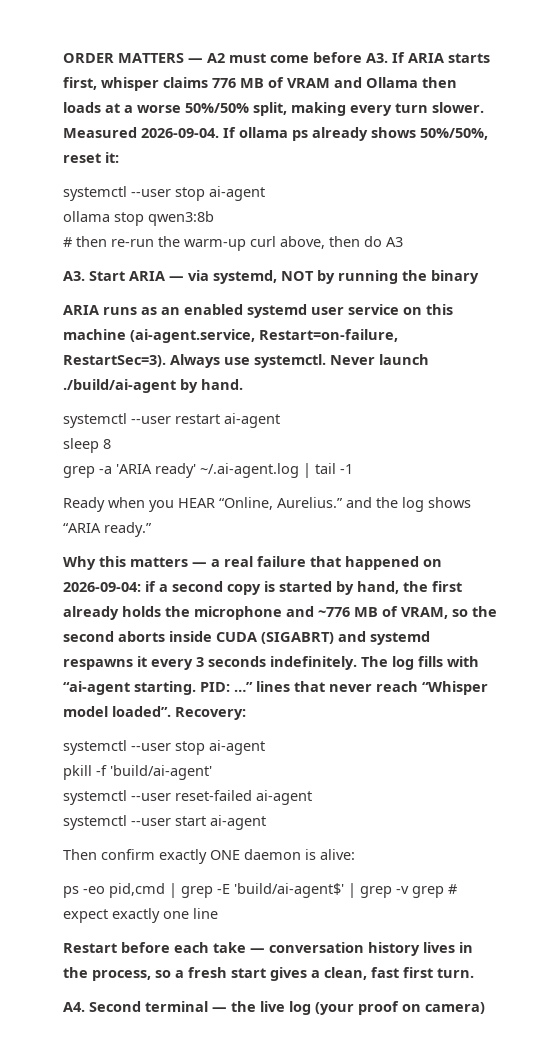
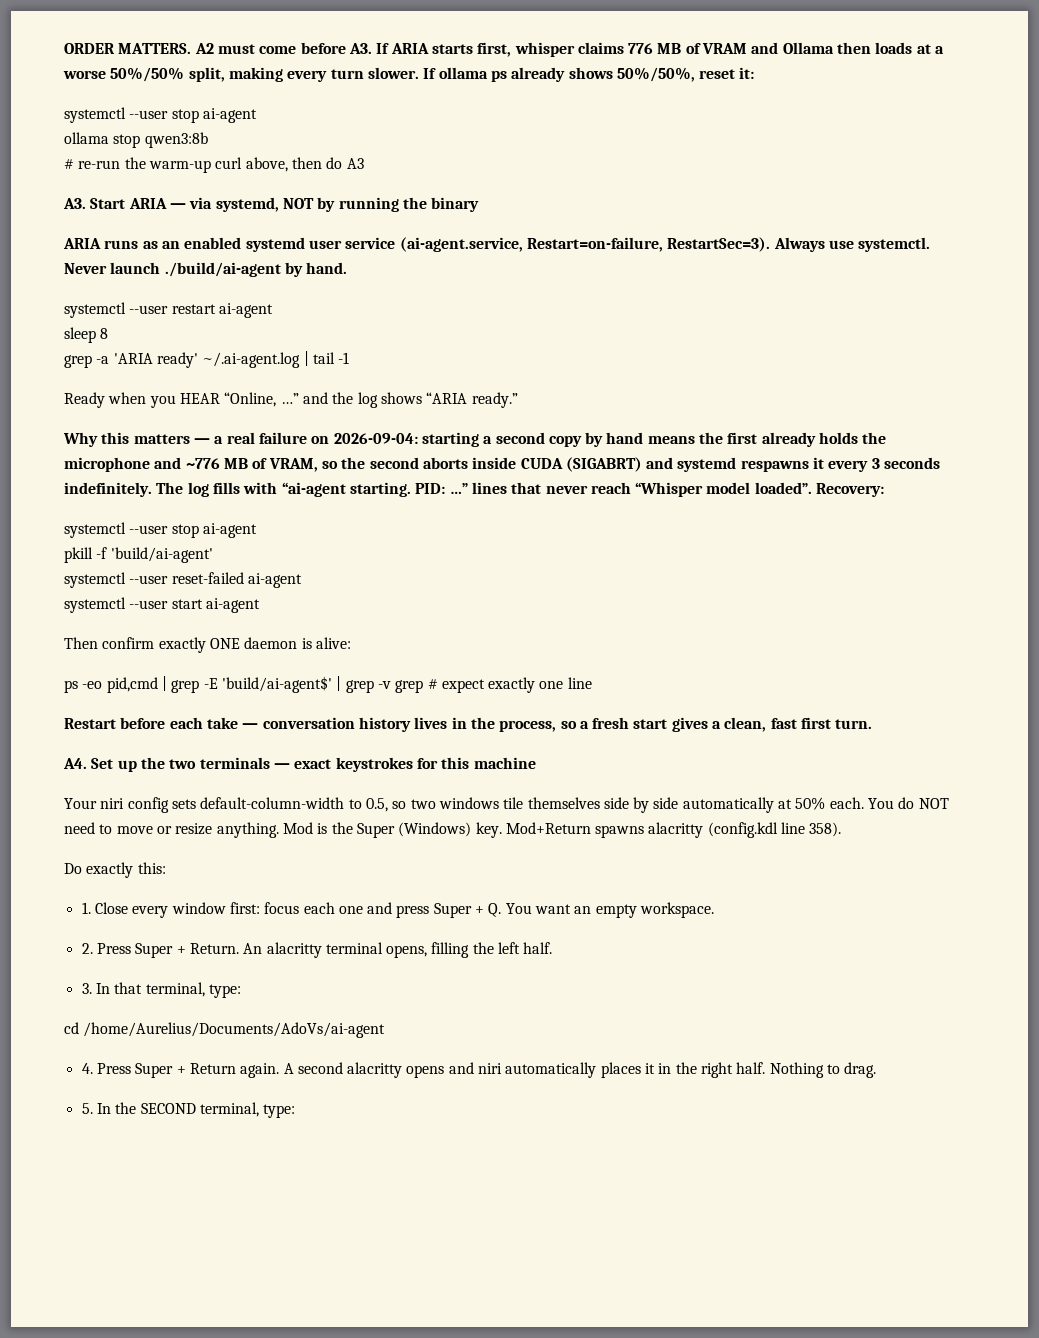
- ORDER MATTERS — A2 must come before A3. If ARIA starts first, whisper claims 776 MB of VRAM and Ollama then loads at a worse 50%/50% split, making every turn slower.
+ ORDER MATTERS. A2 must come before A3. If ARIA starts first, whisper claims 776 MB of VRAM and Ollama then loads at a worse 50%/50% split, making every turn slower.
- Measured 2026-09-04.
- # then re-run the warm-up curl above, then do A3
+ # re-run the warm-up curl above, then do A3
- ARIA runs as an enabled systemd user service on this machine (ai-agent.service, Restart=on-failure, RestartSec=3).
+ ARIA runs as an enabled systemd user service (ai-agent.service, Restart=on-failure, RestartSec=3).
- Ready when you HEAR “Online, Aurelius.” and the log shows “ARIA ready.”
+ Ready when you HEAR “Online, …” and the log shows “ARIA ready.”
- Why this matters — a real failure that happened on 2026-09-04: if a second copy is started by hand, the first already holds the microphone and ~776 MB of VRAM, so the second aborts inside CUDA (SIGABRT) and systemd respawns it every 3 seconds indefinitely.
+ Why this matters — a real failure on 2026-09-04: starting a second copy by hand means the first already holds the microphone and ~776 MB of VRAM, so the second aborts inside CUDA (SIGABRT) and systemd respawns it every 3 seconds indefinitely.
- A4. Second terminal — the live log (your proof on camera)
+ A4. Set up the two terminals — exact keystrokes for this machine
+ Your niri config sets default-column-width to 0.5, so two windows tile themselves side by side automatically at 50% each. You do NOT need to move or resize anything. Mod is the Super (Windows) key. Mod+Return spawns alacritty (config.kdl line 358).
+ Do exactly this:
+ 1. Close every window first: focus each one and press Super + Q. You want an empty workspace.
+ 2. Press Super + Return. An alacritty terminal opens, filling the left half.
+ 3. In that terminal, type:
+ cd /home/Aurelius/Documents/AdoVs/ai-agent
+ 4. Press Super + Return again. A second alacritty opens and niri automatically places it in the right half. Nothing to drag.
+ 5. In the SECOND terminal, type:

